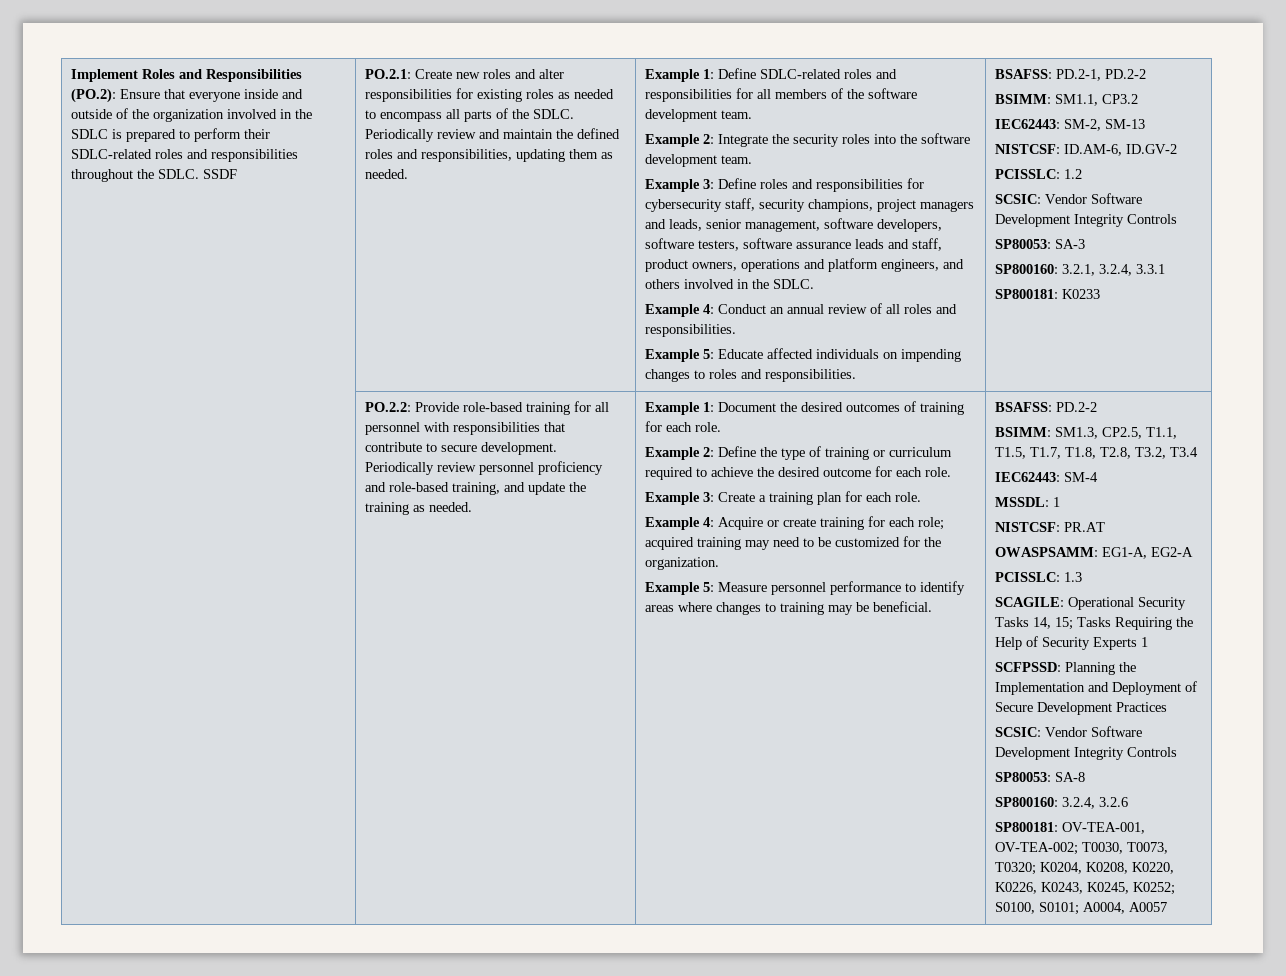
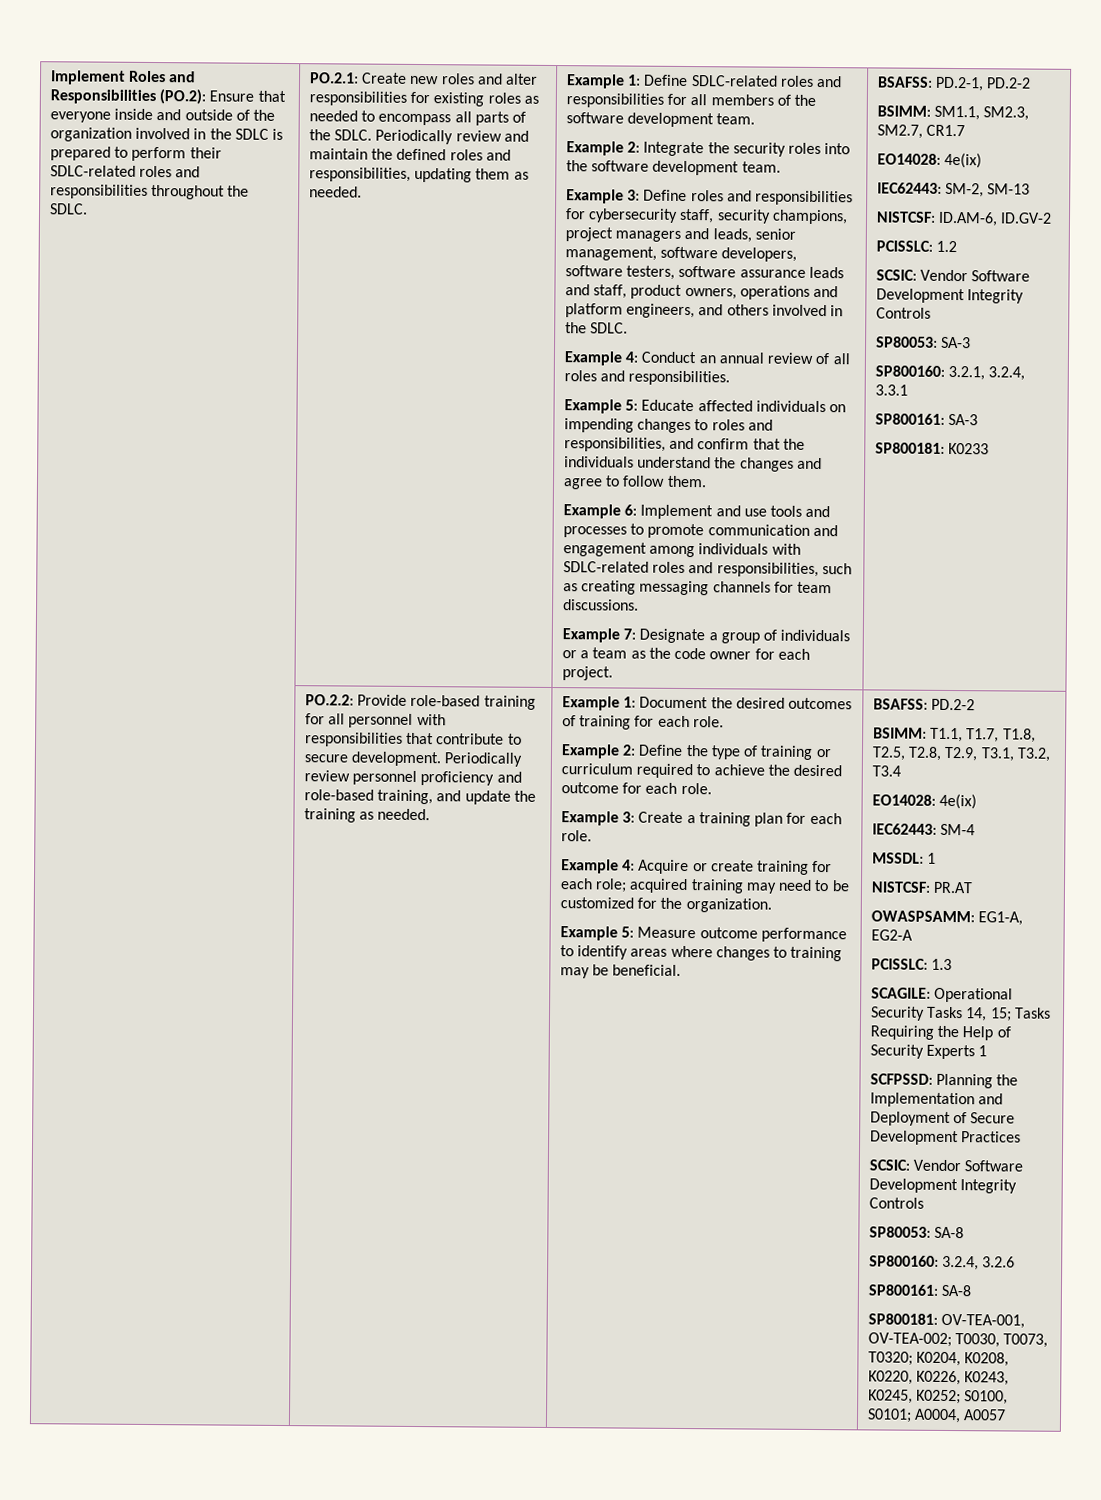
- SSDF
- Example 5: Educate affected individuals on impending changes to roles and responsibilities.
+ Example 5: Educate affected individuals on impending changes to roles and responsibilities, and confirm that the individuals understand the changes and agree to follow them.
+ Example 6: Implement and use tools and processes to promote communication and engagement among individuals with SDLC-related roles and responsibilities, such as creating messaging channels for team discussions.
+ Example 7: Designate a group of individuals or a team as the code owner for each project.
- BSIMM: SM1.1, CP3.2
+ BSIMM: SM1.1, SM2.3, SM2.7, CR1.7
+ EO14028: 4e(ix)
+ SP800161: SA-3
- Example 5: Measure personnel performance to identify areas where changes to training may be beneficial.
+ Example 5: Measure outcome performance to identify areas where changes to training may be beneficial.
- BSIMM: SM1.3, CP2.5, T1.1, T1.5, T1.7, T1.8, T2.8, T3.2, T3.4
+ BSIMM: T1.1, T1.7, T1.8, T2.5, T2.8, T2.9, T3.1, T3.2, T3.4
+ EO14028: 4e(ix)
+ SP800161: SA-8

